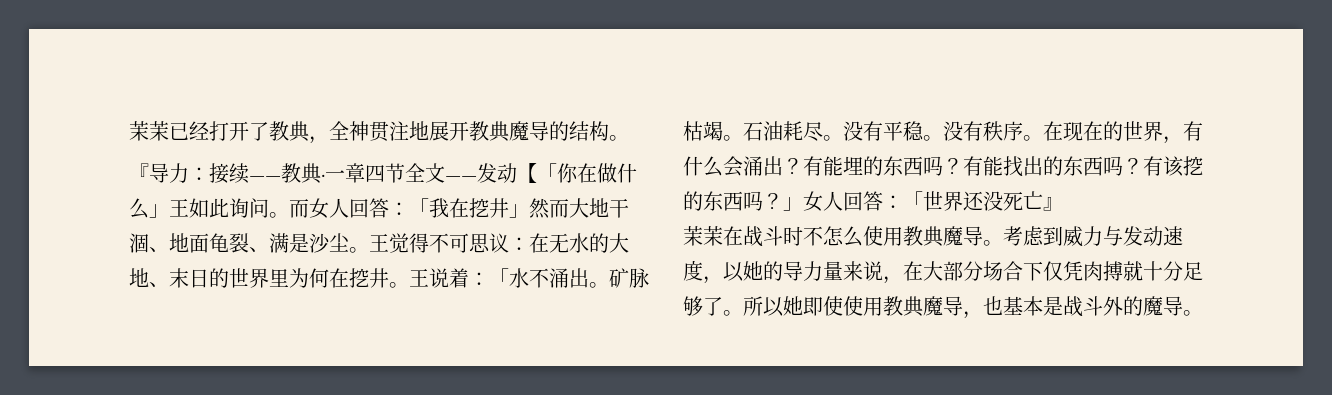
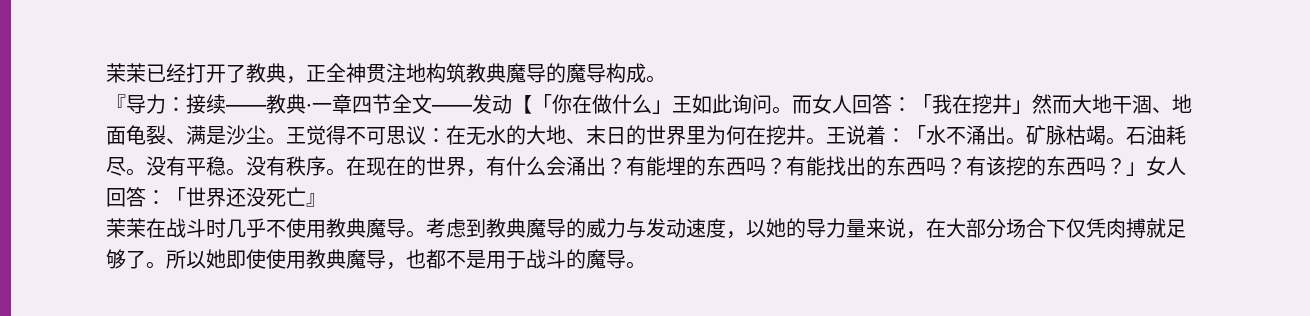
- 茉茉已经打开了教典，全神贯注地展开教典魔导的结构。
+ 茉茉已经打开了教典，正全神贯注地构筑教典魔导的魔导构成。
- 茉茉在战斗时不怎么使用教典魔导。
+ 茉茉在战斗时几乎不使用教典魔导。
- 考虑到威力与发动速度，以她的导力量来说，在大部分场合下仅凭肉搏就十分足够了。
+ 考虑到教典魔导的威力与发动速度，以她的导力量来说，在大部分场合下仅凭肉搏就足够了。
- 所以她即使使用教典魔导，也基本是战斗外的魔导。
+ 所以她即使使用教典魔导，也都不是用于战斗的魔导。

